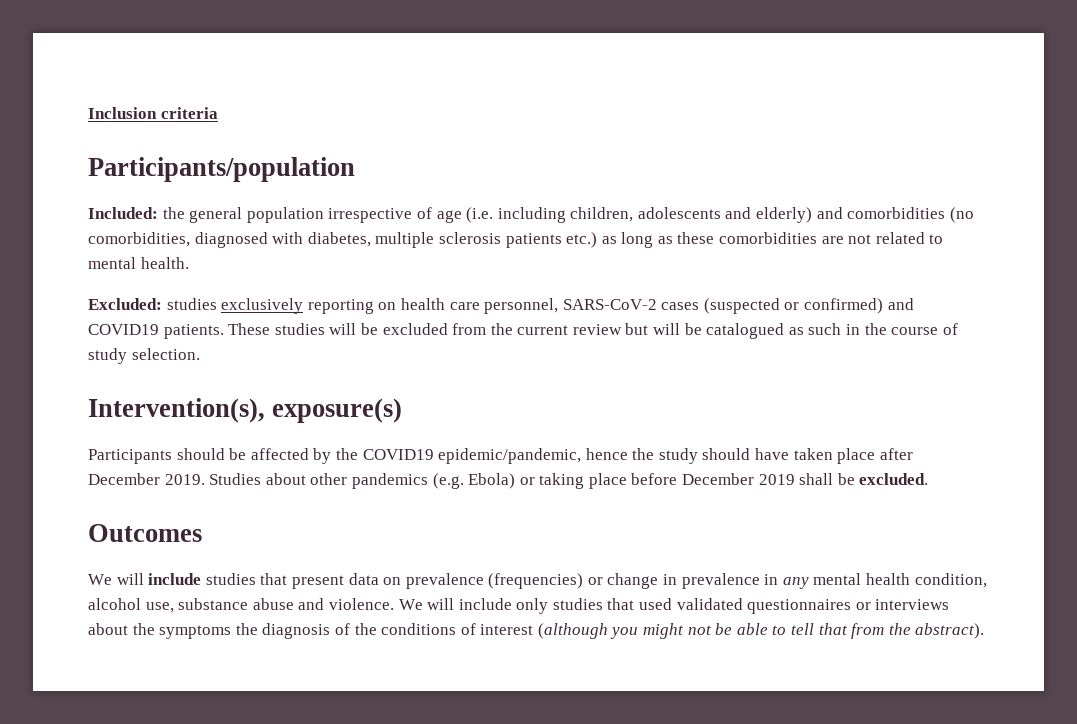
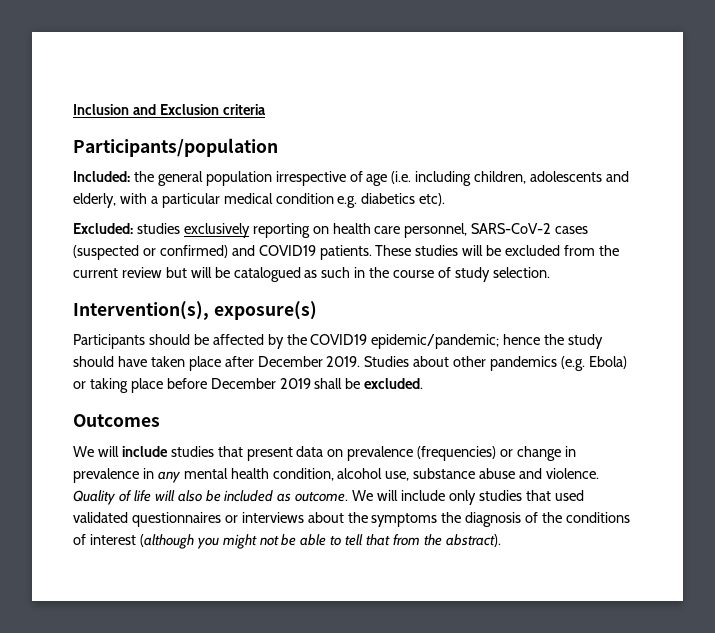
- Inclusion criteria
+ Inclusion and Exclusion criteria
- Included: the general population irrespective of age (i.e. including children, adolescents and elderly) and comorbidities (no comorbidities, diagnosed with diabetes, multiple sclerosis patients etc.) as long as these comorbidities are not related to mental health.
+ Included: the general population irrespective of age (i.e. including children, adolescents and elderly, with a particular medical condition e.g. diabetics etc).
- Participants should be affected by the COVID19 epidemic/pandemic, hence the study should have taken place after December 2019.
+ Participants should be affected by the COVID19 epidemic/pandemic; hence the study should have taken place after December 2019.
+ Quality of life will also be included as outcome.

